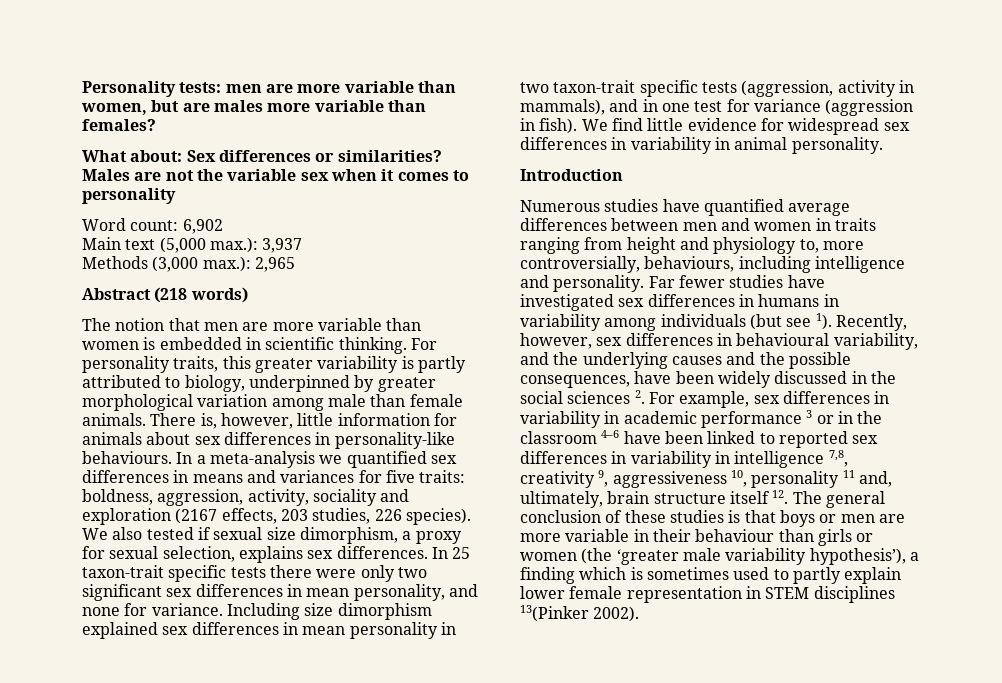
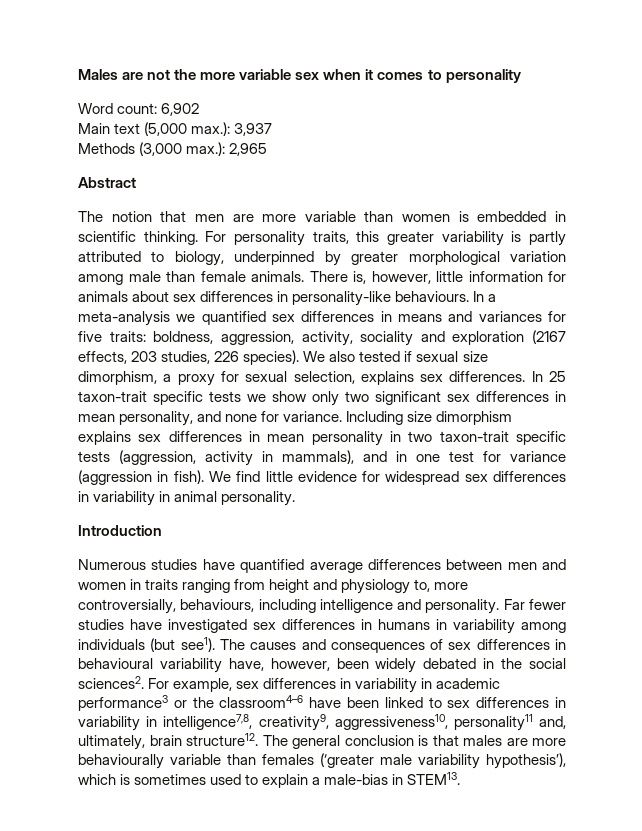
- Personality tests: men are more variable than women, but are males more variable than females?
- What about: Sex differences or similarities? Males are not the variable sex when it comes to personality
+ Males are not the more variable sex when it comes to personality
- Abstract (218 words)
+ Abstract
- In 25 taxon-trait specific tests there were only two significant sex differences in mean personality, and none for variance.
+ In 25 taxon-trait specific tests we show only two significant sex differences in mean personality, and none for variance.
- Including size dimorphism explained sex differences in mean personality in two taxon-trait specific tests (aggression, activity in mammals), and in one test for variance (aggression in fish).
+ Including size dimorphism explains sex differences in mean personality in two taxon-trait specific tests (aggression, activity in mammals), and in one test for variance (aggression in fish).
- Far fewer studies have investigated sex differences in humans in variability among individuals (but see 1). Recently, however, sex differences in behavioural variability, and the underlying causes and the possible consequences, have been widely discussed in the social sciences 2. For example, sex differences in variability in academic performance 3 or in the classroom 4–6 have been linked to reported sex differences in variability in intelligence 7,8, creativity 9, aggressiveness 10, personality 11 and, ultimately, brain structure itself 12. The general conclusion of these studies is that boys or men are more variable in their behaviour than girls or women (the ‘greater male variability hypothesis’), a finding which is sometimes used to partly explain lower female representation in STEM disciplines 13(Pinker 2002).
+ Far fewer studies have investigated sex differences in humans in variability among individuals (but see1). The causes and consequences of sex differences in behavioural variability have, however, been widely debated in the social sciences2. For example, sex differences in variability in academic performance3 or the classroom4–6 have been linked to sex differences in variability in intelligence7,8, creativity9, aggressiveness10, personality11 and, ultimately, brain structure12. The general conclusion is that males are more behaviourally variable than females (‘greater male variability hypothesis’), which is sometimes used to explain a male-bias in STEM13.

